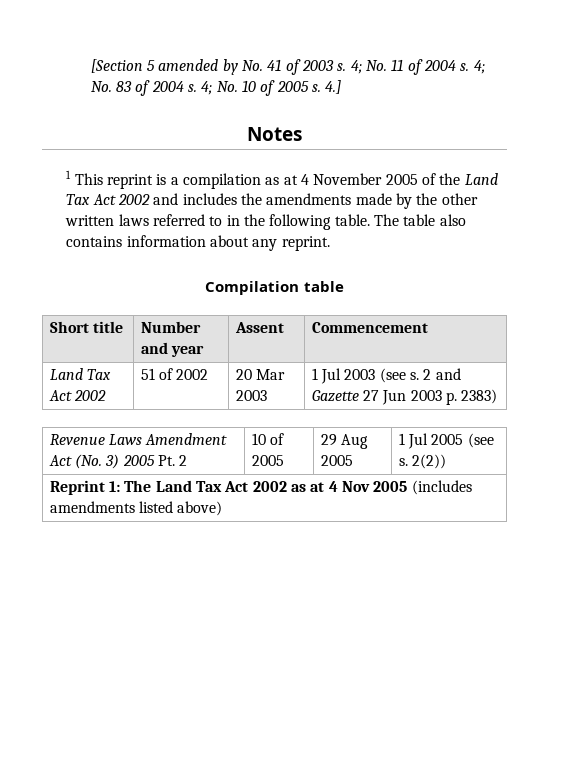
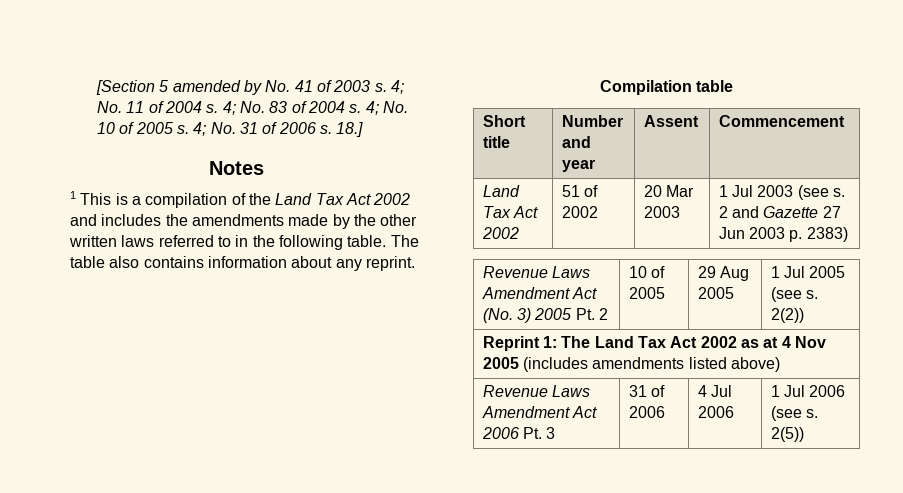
- 4.]
+ 4; No. 31 of 2006 s. 18.]
- 1 This reprint is a compilation as at 4 November 2005 of the Land Tax Act 2002 and includes the amendments made by the other written laws referred to in the following table.
+ 1 This is a compilation of the Land Tax Act 2002 and includes the amendments made by the other written laws referred to in the following table.
+ Revenue Laws Amendment Act 2006 Pt. 3 | 31 of 2006 | 4 Jul 2006 | 1 Jul 2006 (see s. 2(5))

